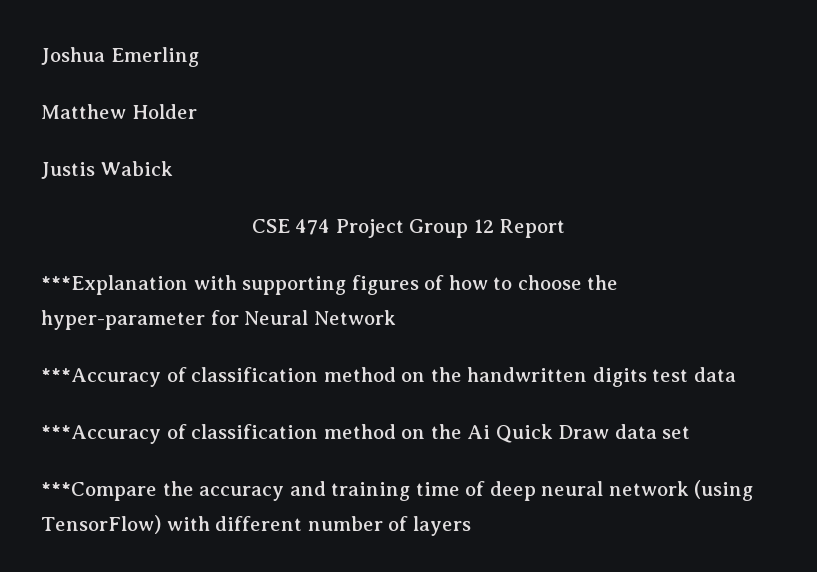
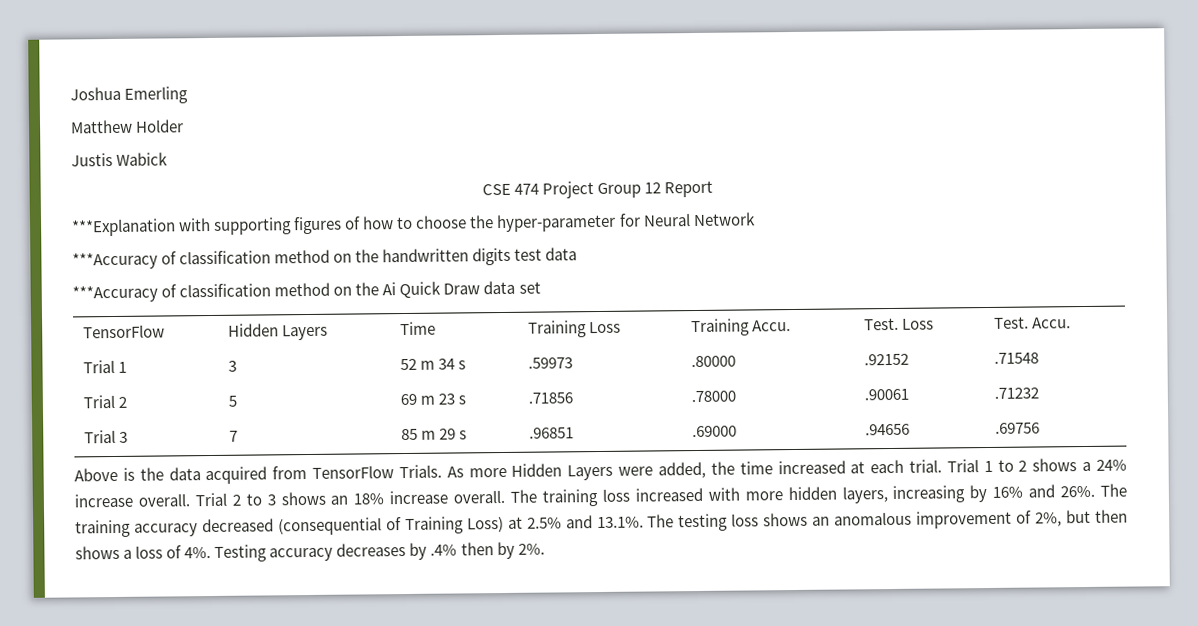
- ***Compare the accuracy and training time of deep neural network (using TensorFlow) with different number of layers
+ TensorFlow | Hidden Layers | Time | Training Loss | Training Accu. | Test. Loss | Test. Accu.
+ Trial 1 | 3 | 52 m 34 s | .59973 | .80000 | .92152 | .71548
+ Trial 2 | 5 | 69 m 23 s | .71856 | .78000 | .90061 | .71232
+ Trial 3 | 7 | 85 m 29 s | .96851 | .69000 | .94656 | .69756
+ Above is the data acquired from TensorFlow Trials. As more Hidden Layers were added, the time increased at each trial. Trial 1 to 2 shows a 24% increase overall. Trial 2 to 3 shows an 18% increase overall. The training loss increased with more hidden layers, increasing by 16% and 26%. The training accuracy decreased (consequential of Training Loss) at 2.5% and 13.1%. The testing loss shows an anomalous improvement of 2%, but then shows a loss of 4%. Testing accuracy decreases by .4% then by 2%.

